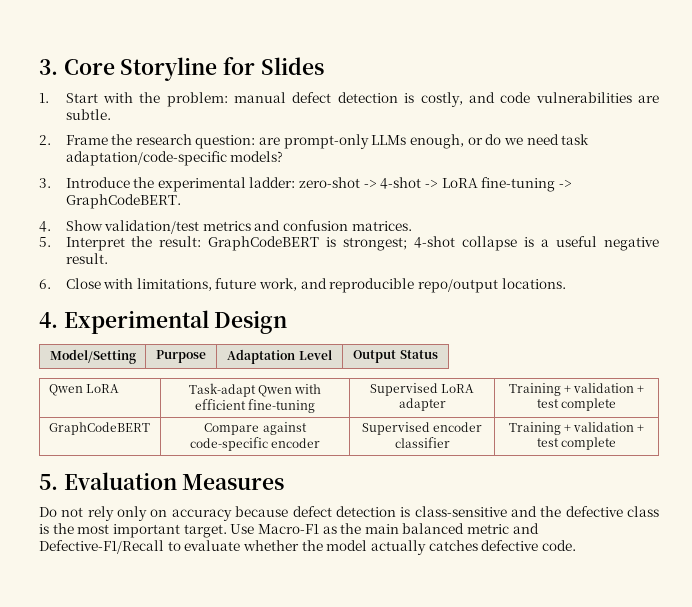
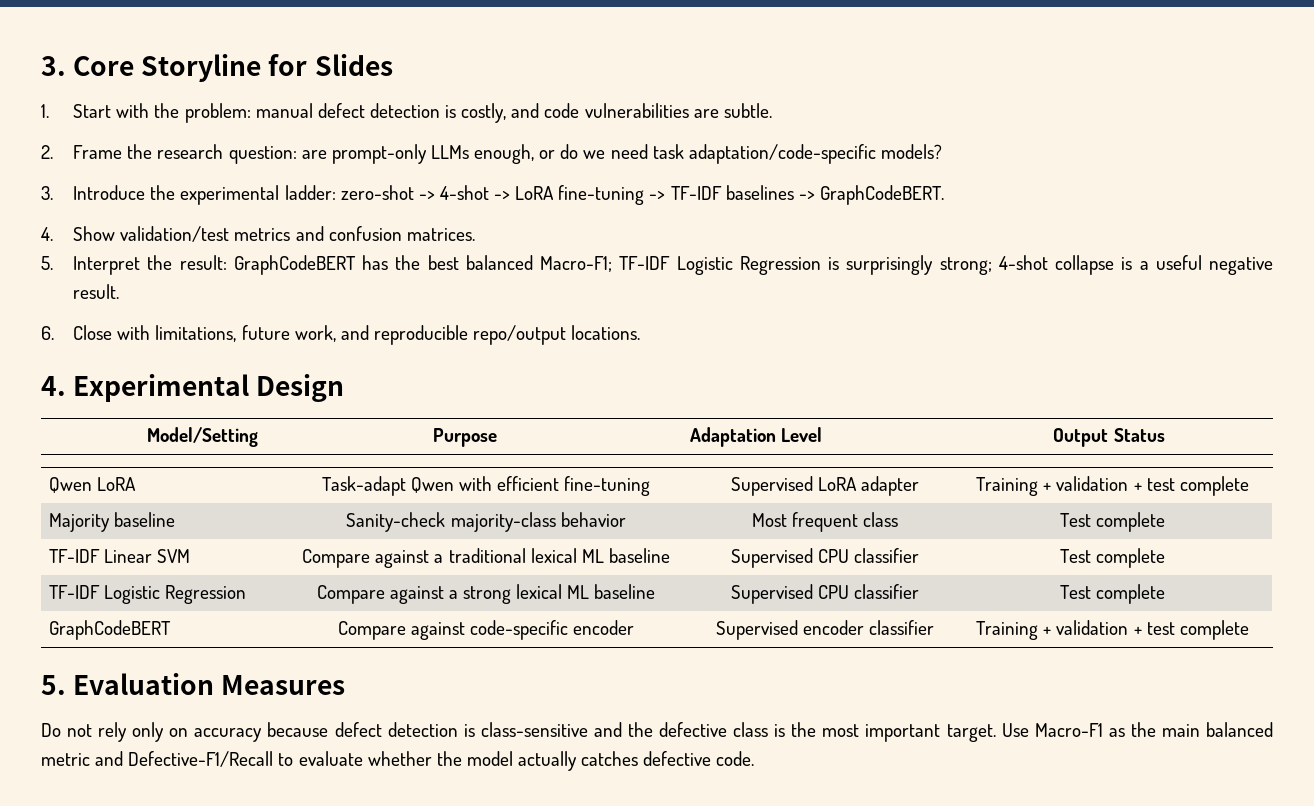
- 3. Introduce the experimental ladder: zero-shot -> 4-shot -> LoRA fine-tuning -> GraphCodeBERT.
+ 3. Introduce the experimental ladder: zero-shot -> 4-shot -> LoRA fine-tuning -> TF-IDF baselines -> GraphCodeBERT.
- 5. Interpret the result: GraphCodeBERT is strongest; 4-shot collapse is a useful negative result.
+ 5. Interpret the result: GraphCodeBERT has the best balanced Macro-F1; TF-IDF Logistic Regression is surprisingly strong; 4-shot collapse is a useful negative result.
+ Majority baseline | Sanity-check majority-class behavior | Most frequent class | Test complete
+ TF-IDF Linear SVM | Compare against a traditional lexical ML baseline | Supervised CPU classifier | Test complete
+ TF-IDF Logistic Regression | Compare against a strong lexical ML baseline | Supervised CPU classifier | Test complete

